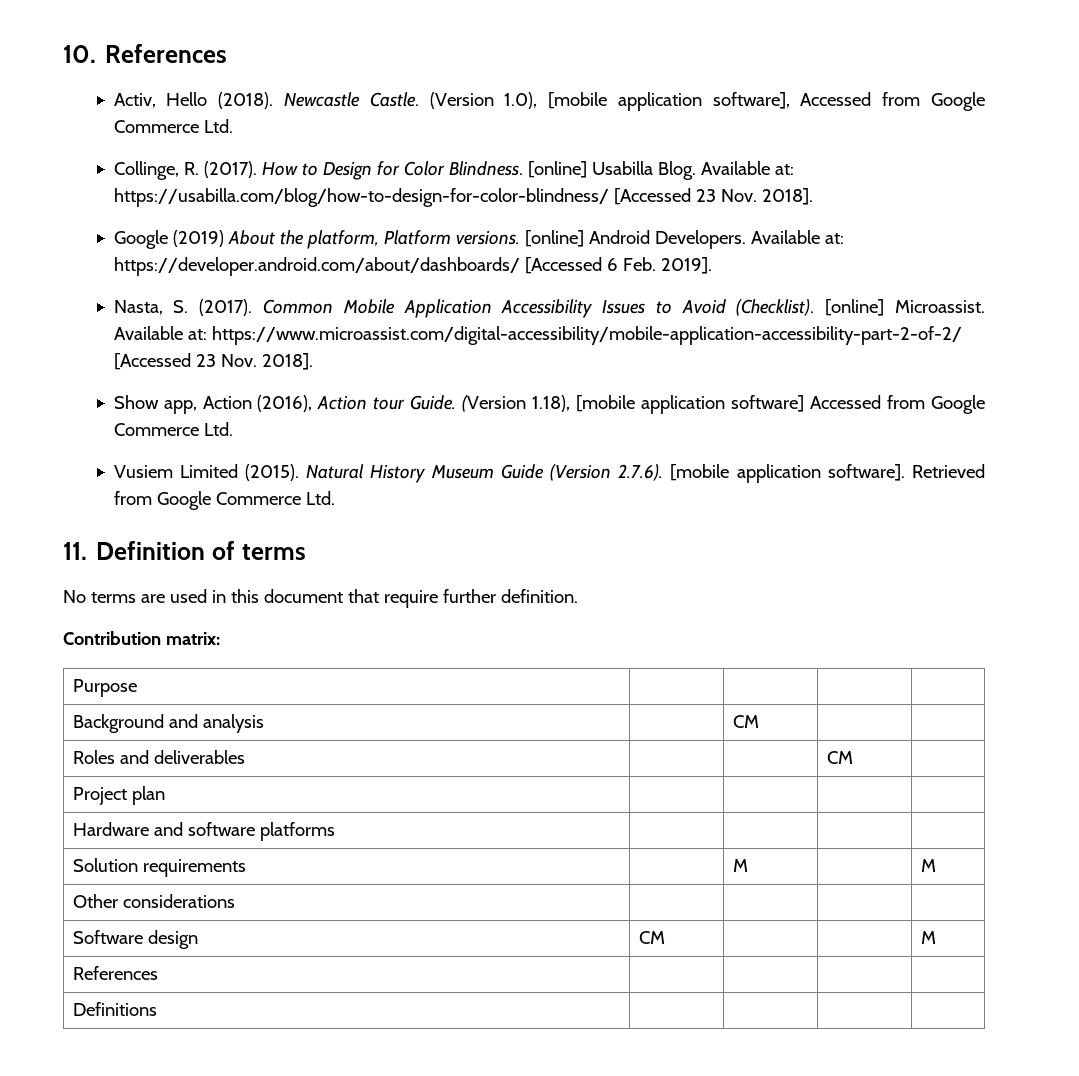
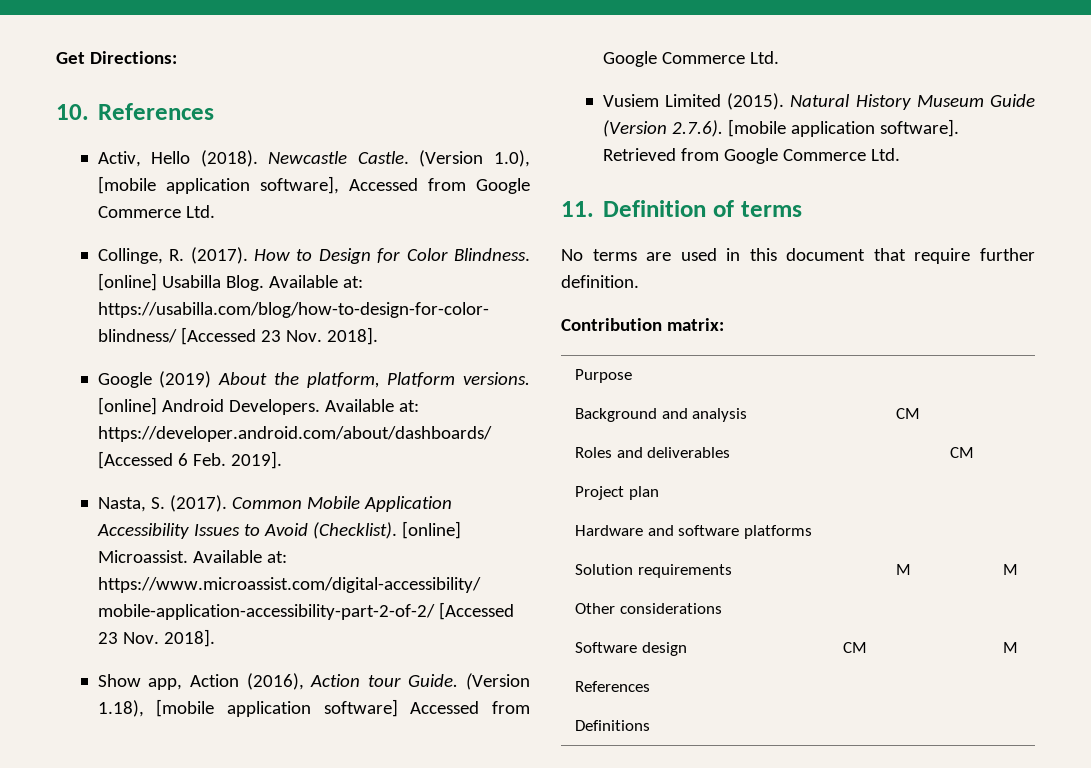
+ Get Directions:

